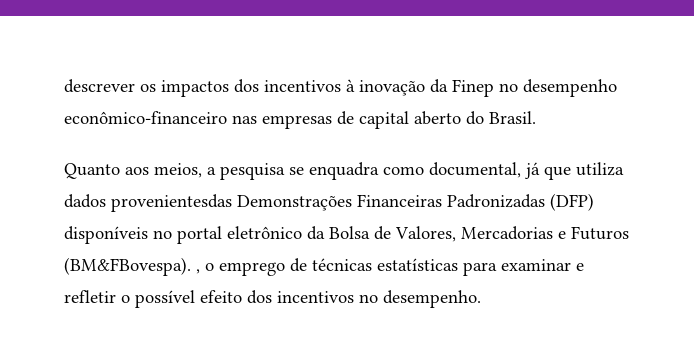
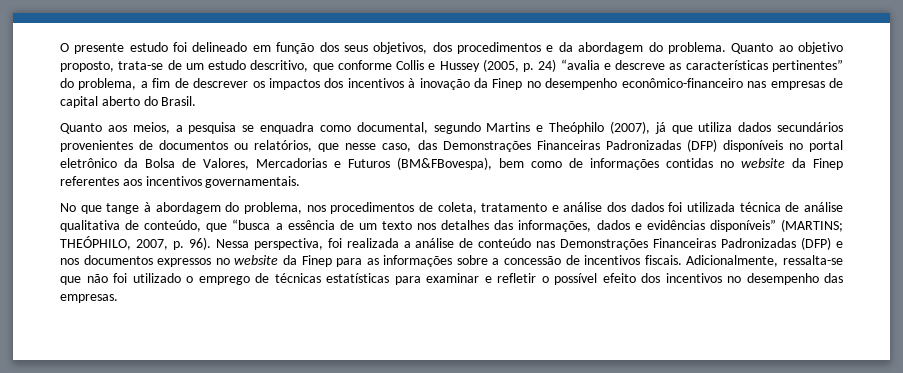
- descrever os impactos dos incentivos à inovação da Finep no desempenho econômico-financeiro nas empresas de capital aberto do Brasil.
+ O presente estudo foi delineado em função dos seus objetivos, dos procedimentos e da abordagem do problema. Quanto ao objetivo proposto, trata-se de um estudo descritivo, que conforme Collis e Hussey (2005, p. 24) “avalia e descreve as características pertinentes” do problema, a fim de descrever os impactos dos incentivos à inovação da Finep no desempenho econômico-financeiro nas empresas de capital aberto do Brasil.
- Quanto aos meios, a pesquisa se enquadra como documental, já que utiliza dados provenientesdas Demonstrações Financeiras Padronizadas (DFP) disponíveis no portal eletrônico da Bolsa de Valores, Mercadorias e Futuros (BM&FBovespa). , o emprego de técnicas estatísticas para examinar e refletir o possível efeito dos incentivos no desempenho.
+ Quanto aos meios, a pesquisa se enquadra como documental, segundo Martins e Theóphilo (2007), já que utiliza dados secundários provenientes de documentos ou relatórios, que nesse caso, das Demonstrações Financeiras Padronizadas (DFP) disponíveis no portal eletrônico da Bolsa de Valores, Mercadorias e Futuros (BM&FBovespa), bem como de informações contidas no website da Finep referentes aos incentivos governamentais.
+ No que tange à abordagem do problema, nos procedimentos de coleta, tratamento e análise dos dados foi utilizada técnica de análise qualitativa de conteúdo, que “busca a essência de um texto nos detalhes das informações, dados e evidências disponíveis” (MARTINS; THEÓPHILO, 2007, p. 96). Nessa perspectiva, foi realizada a análise de conteúdo nas Demonstrações Financeiras Padronizadas (DFP) e nos documentos expressos no website da Finep para as informações sobre a concessão de incentivos fiscais. Adicionalmente, ressalta-se que não foi utilizado o emprego de técnicas estatísticas para examinar e refletir o possível efeito dos incentivos no desempenho das empresas.

